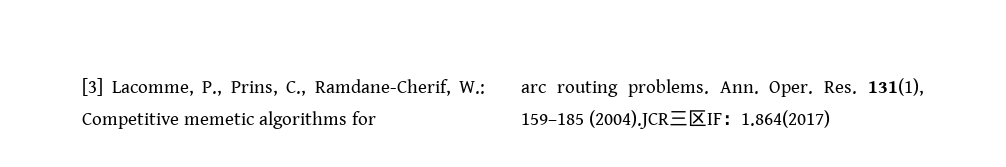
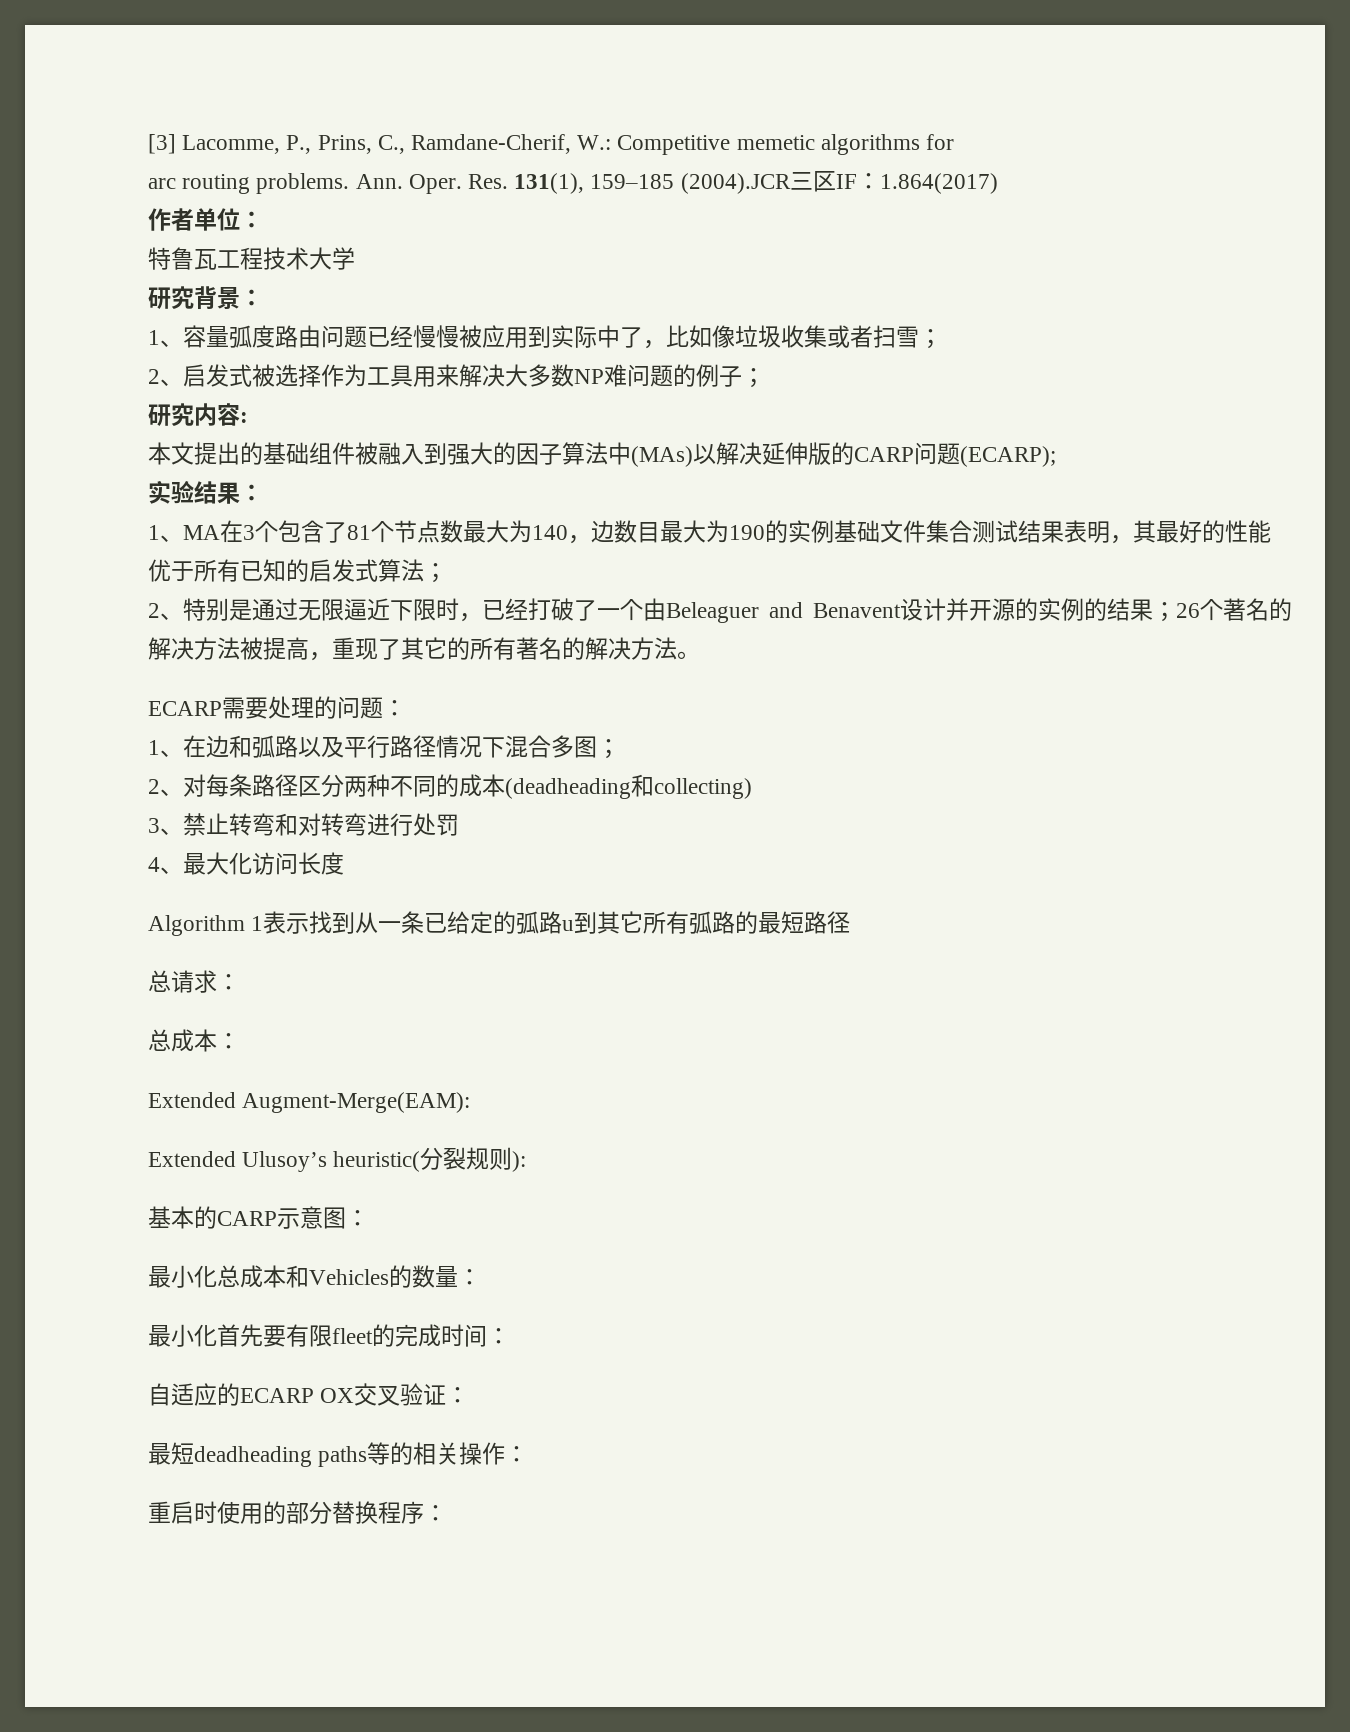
+ 作者单位：
+ 特鲁瓦工程技术大学
+ 研究背景：
+ 1、容量弧度路由问题已经慢慢被应用到实际中了，比如像垃圾收集或者扫雪；
+ 2、启发式被选择作为工具用来解决大多数NP难问题的例子；
+ 研究内容:
+ 本文提出的基础组件被融入到强大的因子算法中(MAs)以解决延伸版的CARP问题(ECARP);
+ 实验结果：
+ 1、MA在3个包含了81个节点数最大为140，边数目最大为190的实例基础文件集合测试结果表明，其最好的性能优于所有已知的启发式算法；
+ 2、特别是通过无限逼近下限时，已经打破了一个由Beleaguer and Benavent设计并开源的实例的结果；26个著名的解决方法被提高，重现了其它的所有著名的解决方法。
+ ECARP需要处理的问题：
+ 1、在边和弧路以及平行路径情况下混合多图；
+ 2、对每条路径区分两种不同的成本(deadheading和collecting)
+ 3、禁止转弯和对转弯进行处罚
+ 4、最大化访问长度
+ Algorithm 1表示找到从一条已给定的弧路u到其它所有弧路的最短路径
+ 总请求：
+ 总成本：
+ Extended Augment-Merge(EAM):
+ Extended Ulusoy’s heuristic(分裂规则):
+ 基本的CARP示意图：
+ 最小化总成本和Vehicles的数量：
+ 最小化首先要有限fleet的完成时间：
+ 自适应的ECARP OX交叉验证：
+ 最短deadheading paths等的相关操作：
+ 重启时使用的部分替换程序：

